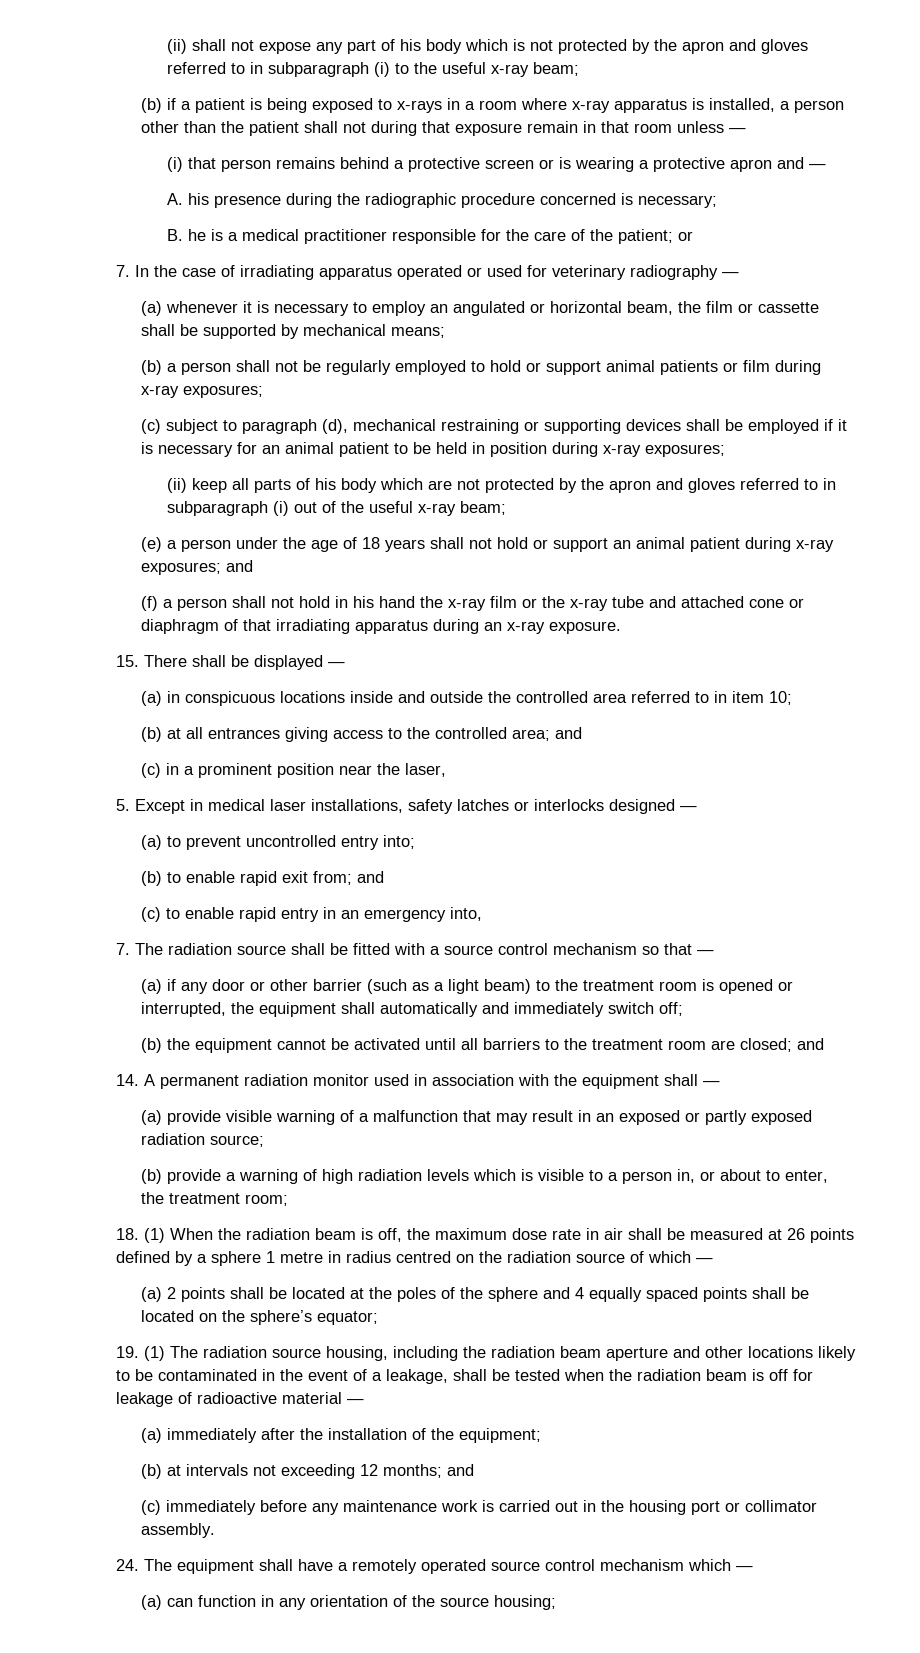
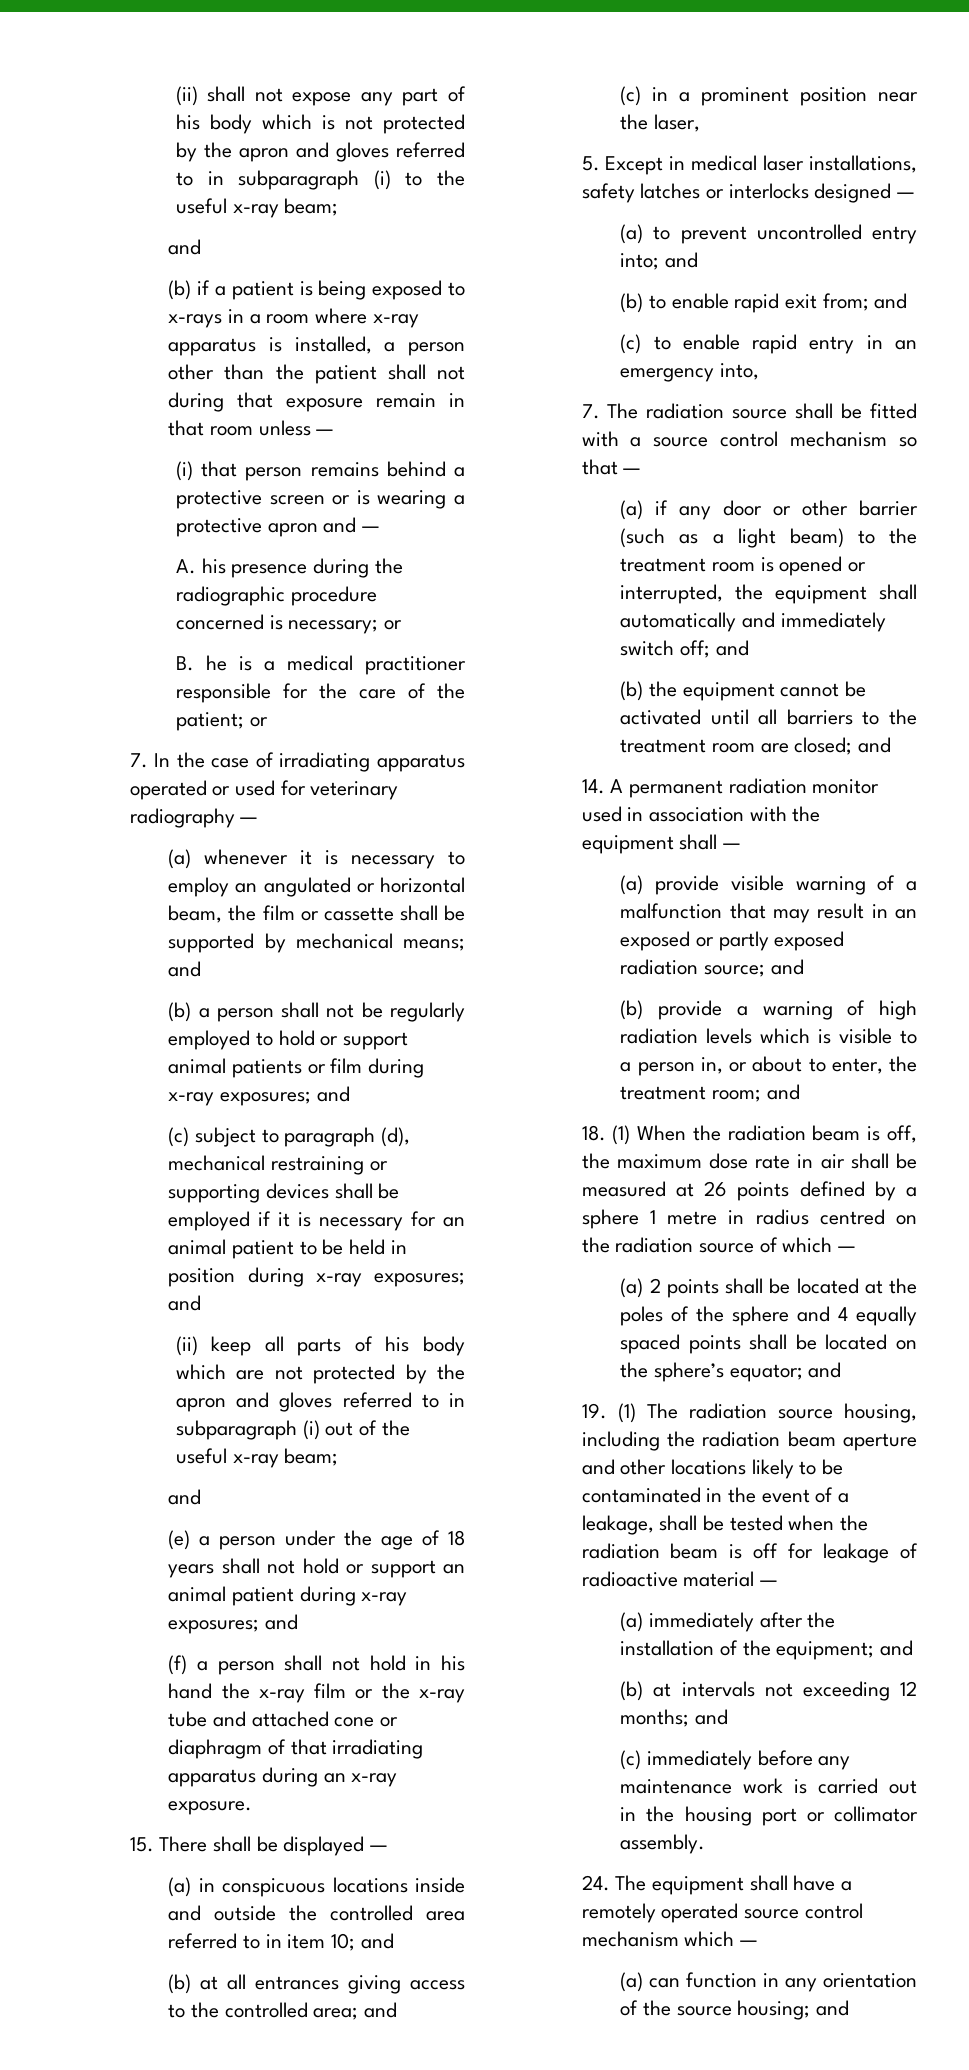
  (ii) shall not expose any part of his body which is not protected by the apron and gloves referred to in subparagraph (i) to the useful x-ray beam;
+ and
- A. his presence during the radiographic procedure concerned is necessary;
+ A. his presence during the radiographic procedure concerned is necessary; or
- (a) whenever it is necessary to employ an angulated or horizontal beam, the film or cassette shall be supported by mechanical means;
+ (a) whenever it is necessary to employ an angulated or horizontal beam, the film or cassette shall be supported by mechanical means; and
- (b) a person shall not be regularly employed to hold or support animal patients or film during x-ray exposures;
+ (b) a person shall not be regularly employed to hold or support animal patients or film during x-ray exposures; and
- (c) subject to paragraph (d), mechanical restraining or supporting devices shall be employed if it is necessary for an animal patient to be held in position during x-ray exposures;
+ (c) subject to paragraph (d), mechanical restraining or supporting devices shall be employed if it is necessary for an animal patient to be held in position during x-ray exposures; and
  (ii) keep all parts of his body which are not protected by the apron and gloves referred to in subparagraph (i) out of the useful x-ray beam;
+ and
- (a) in conspicuous locations inside and outside the controlled area referred to in item 10;
+ (a) in conspicuous locations inside and outside the controlled area referred to in item 10; and
- (a) to prevent uncontrolled entry into;
+ (a) to prevent uncontrolled entry into; and
- (a) if any door or other barrier (such as a light beam) to the treatment room is opened or interrupted, the equipment shall automatically and immediately switch off;
+ (a) if any door or other barrier (such as a light beam) to the treatment room is opened or interrupted, the equipment shall automatically and immediately switch off; and
- (a) provide visible warning of a malfunction that may result in an exposed or partly exposed radiation source;
+ (a) provide visible warning of a malfunction that may result in an exposed or partly exposed radiation source; and
- (b) provide a warning of high radiation levels which is visible to a person in, or about to enter, the treatment room;
+ (b) provide a warning of high radiation levels which is visible to a person in, or about to enter, the treatment room; and
- (a) 2 points shall be located at the poles of the sphere and 4 equally spaced points shall be located on the sphere’s equator;
+ (a) 2 points shall be located at the poles of the sphere and 4 equally spaced points shall be located on the sphere’s equator; and
- (a) immediately after the installation of the equipment;
+ (a) immediately after the installation of the equipment; and
- (a) can function in any orientation of the source housing;
+ (a) can function in any orientation of the source housing; and

